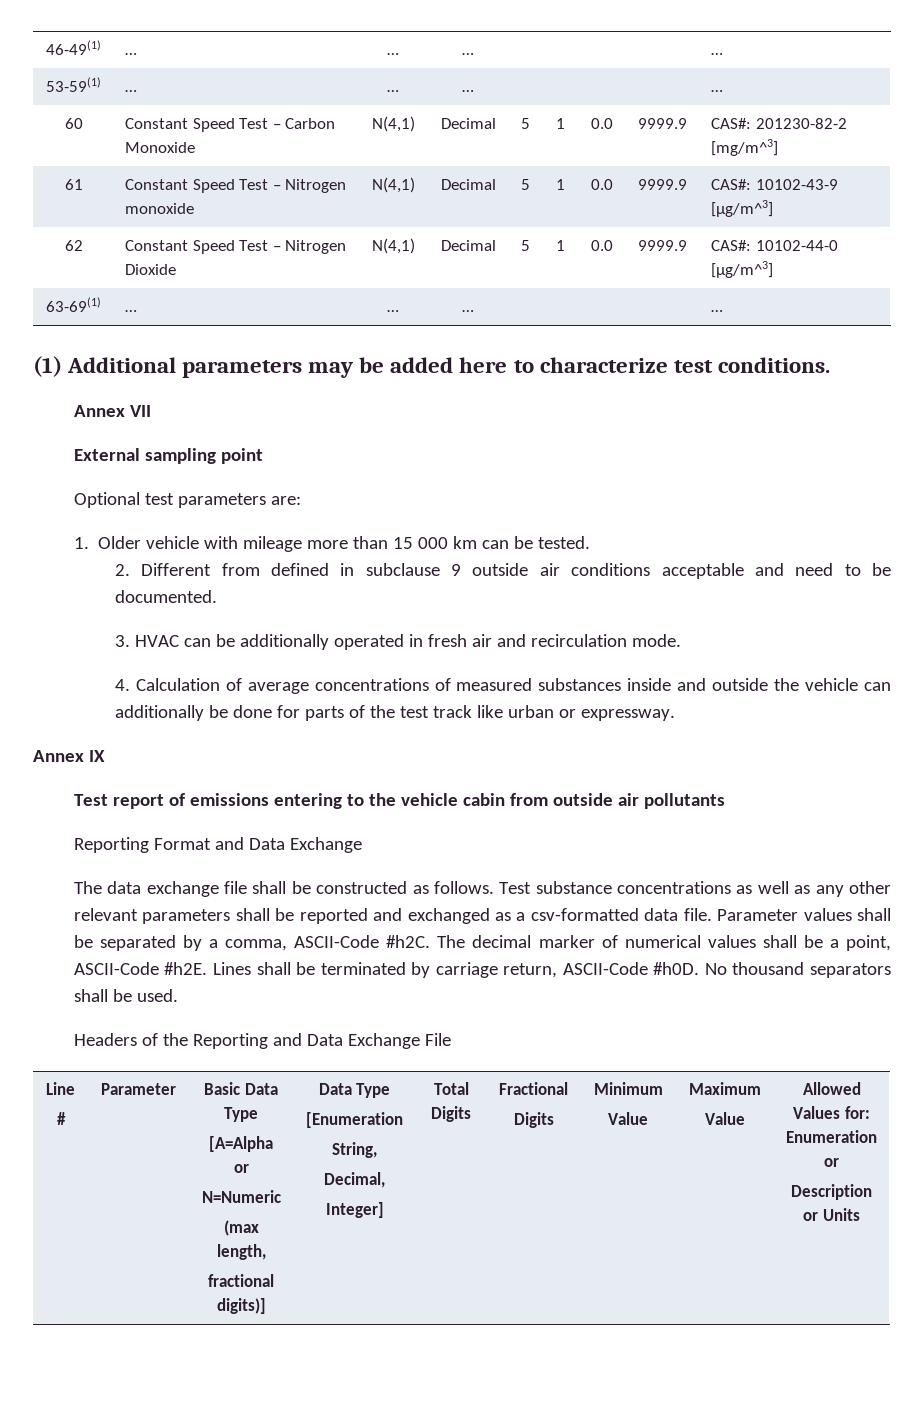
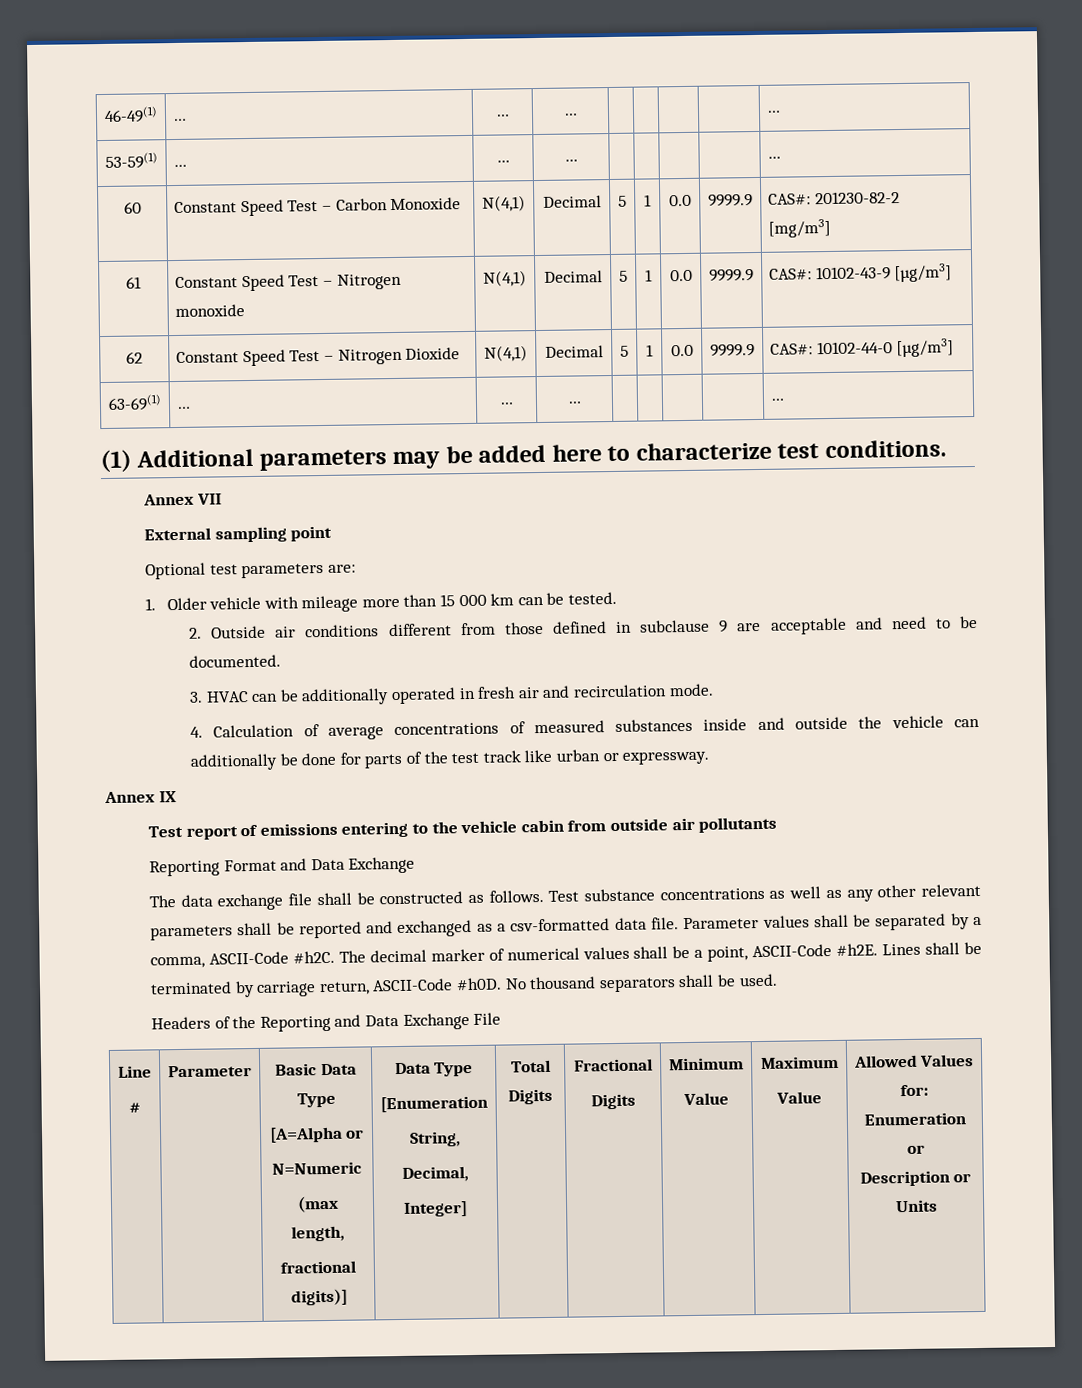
- 60 | Constant Speed Test – Carbon Monoxide | N(4,1) | Decimal | 5 | 1 | 0.0 | 9999.9 | CAS#: 201230-82-2 [mg/m^3]
+ 60 | Constant Speed Test – Carbon Monoxide | N(4,1) | Decimal | 5 | 1 | 0.0 | 9999.9 | CAS#: 201230-82-2 [mg/m3]
- 61 | Constant Speed Test – Nitrogen monoxide | N(4,1) | Decimal | 5 | 1 | 0.0 | 9999.9 | CAS#: 10102-43-9 [µg/m^3]
+ 61 | Constant Speed Test – Nitrogen monoxide | N(4,1) | Decimal | 5 | 1 | 0.0 | 9999.9 | CAS#: 10102-43-9 [µg/m3]
- 62 | Constant Speed Test – Nitrogen Dioxide | N(4,1) | Decimal | 5 | 1 | 0.0 | 9999.9 | CAS#: 10102-44-0 [µg/m^3]
+ 62 | Constant Speed Test – Nitrogen Dioxide | N(4,1) | Decimal | 5 | 1 | 0.0 | 9999.9 | CAS#: 10102-44-0 [µg/m3]
- 2. Different from defined in subclause 9 outside air conditions acceptable and need to be documented.
+ 2. Outside air conditions different from those defined in subclause 9 are acceptable and need to be documented.

